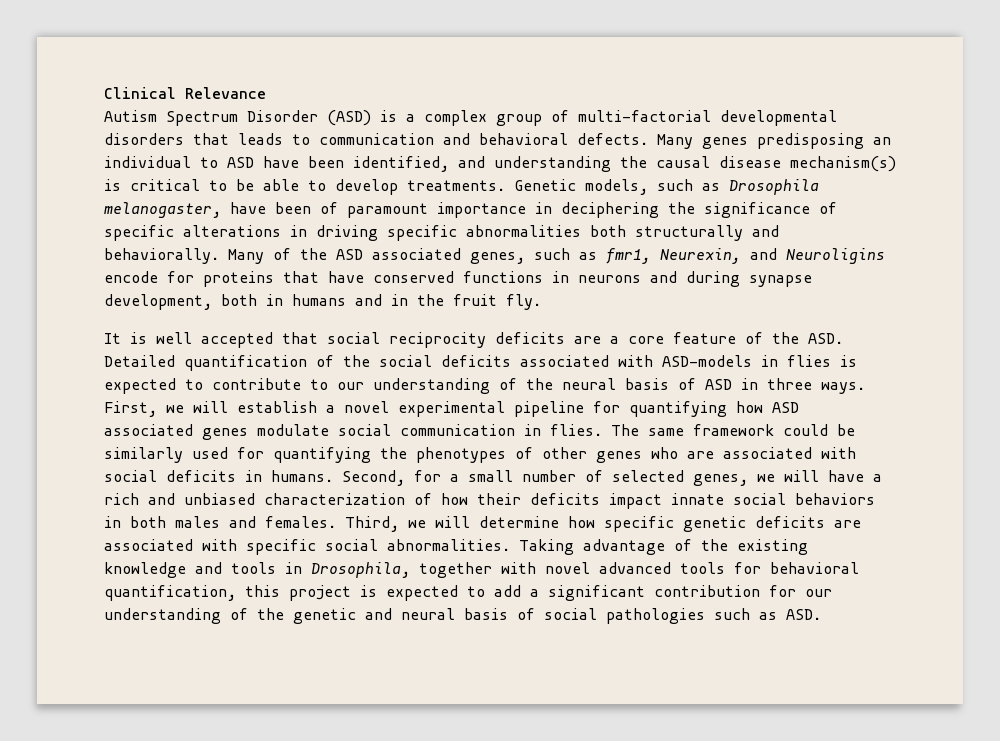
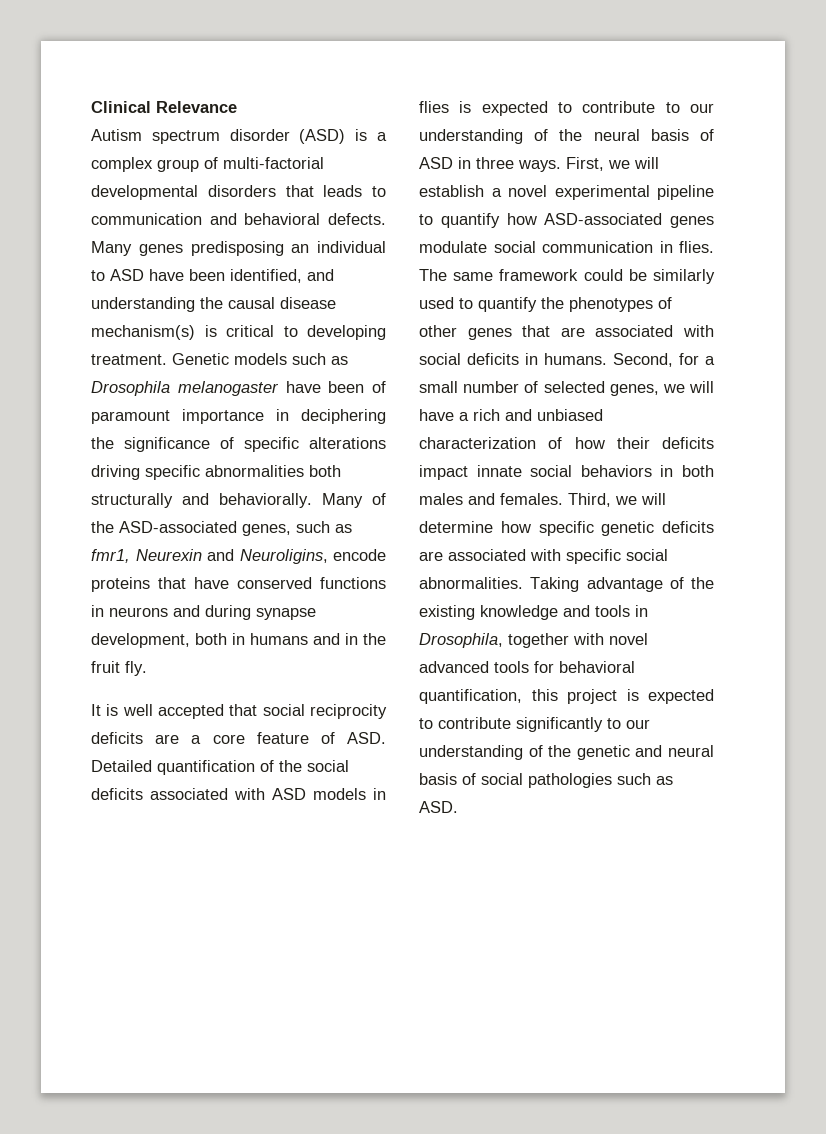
- Autism Spectrum Disorder (ASD) is a complex group of multi-factorial developmental disorders that leads to communication and behavioral defects.
+ Autism spectrum disorder (ASD) is a complex group of multi-factorial developmental disorders that leads to communication and behavioral defects.
- Many genes predisposing an individual to ASD have been identified, and understanding the causal disease mechanism(s) is critical to be able to develop treatments. Genetic models, such as Drosophila melanogaster, have been of paramount importance in deciphering the significance of specific alterations in driving specific abnormalities both structurally and behaviorally.
+ Many genes predisposing an individual to ASD have been identified, and understanding the causal disease mechanism(s) is critical to developing treatment. Genetic models such as Drosophila melanogaster have been of paramount importance in deciphering the significance of specific alterations driving specific abnormalities both structurally and behaviorally.
- Many of the ASD associated genes, such as fmr1, Neurexin, and Neuroligins encode for proteins that have conserved functions in neurons and during synapse development, both in humans and in the fruit fly.
+ Many of the ASD-associated genes, such as fmr1, Neurexin and Neuroligins, encode proteins that have conserved functions in neurons and during synapse development, both in humans and in the fruit fly.
- It is well accepted that social reciprocity deficits are a core feature of the ASD. Detailed quantification of the social deficits associated with ASD-models in flies is expected to contribute to our understanding of the neural basis of ASD in three ways.
+ It is well accepted that social reciprocity deficits are a core feature of ASD. Detailed quantification of the social deficits associated with ASD models in flies is expected to contribute to our understanding of the neural basis of ASD in three ways.
- First, we will establish a novel experimental pipeline for quantifying how ASD associated genes modulate social communication in flies.
+ First, we will establish a novel experimental pipeline to quantify how ASD-associated genes modulate social communication in flies.
- The same framework could be similarly used for quantifying the phenotypes of other genes who are associated with social deficits in humans.
+ The same framework could be similarly used to quantify the phenotypes of other genes that are associated with social deficits in humans.
- Taking advantage of the existing knowledge and tools in Drosophila, together with novel advanced tools for behavioral quantification, this project is expected to add a significant contribution for our understanding of the genetic and neural basis of social pathologies such as ASD.
+ Taking advantage of the existing knowledge and tools in Drosophila, together with novel advanced tools for behavioral quantification, this project is expected to contribute significantly to our understanding of the genetic and neural basis of social pathologies such as ASD.

